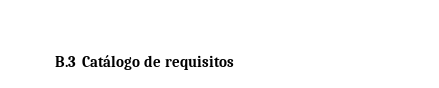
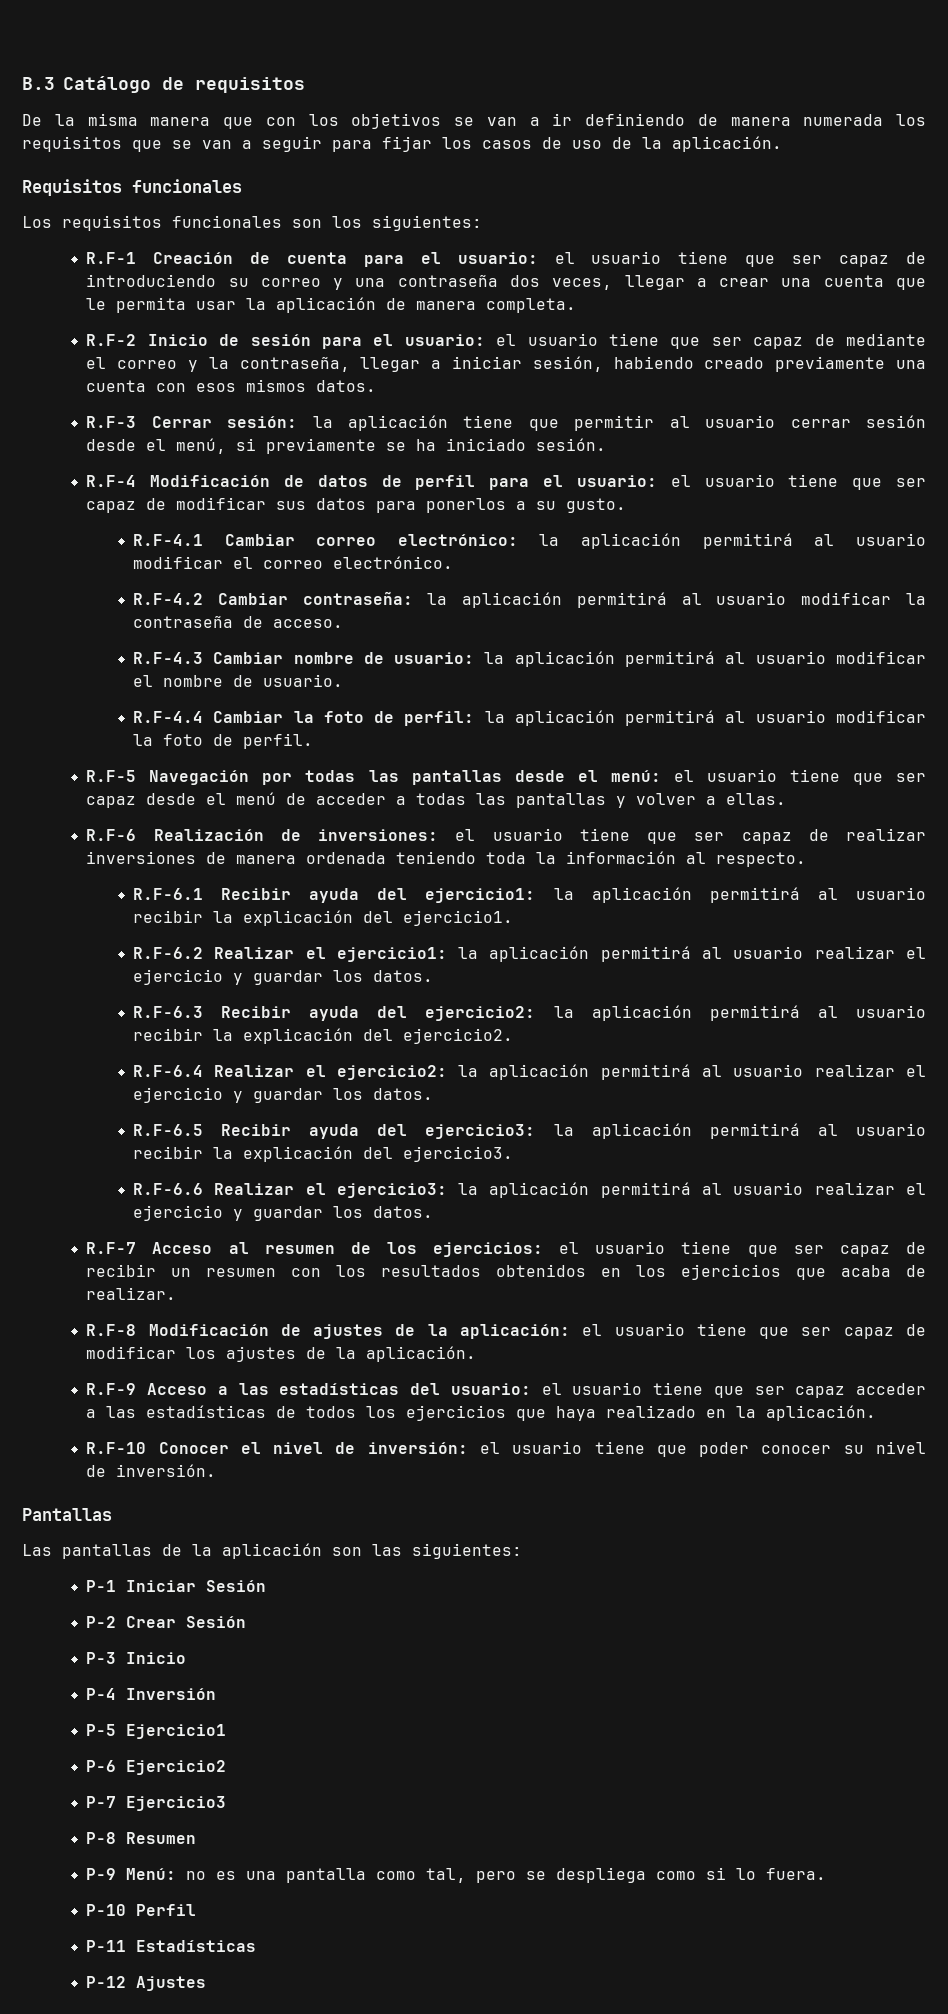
+ De la misma manera que con los objetivos se van a ir definiendo de manera numerada los requisitos que se van a seguir para fijar los casos de uso de la aplicación.
+ Requisitos funcionales
+ Los requisitos funcionales son los siguientes:
+ R.F-1 Creación de cuenta para el usuario: el usuario tiene que ser capaz de introduciendo su correo y una contraseña dos veces, llegar a crear una cuenta que le permita usar la aplicación de manera completa.
+ R.F-2 Inicio de sesión para el usuario: el usuario tiene que ser capaz de mediante el correo y la contraseña, llegar a iniciar sesión, habiendo creado previamente una cuenta con esos mismos datos.
+ R.F-3 Cerrar sesión: la aplicación tiene que permitir al usuario cerrar sesión desde el menú, si previamente se ha iniciado sesión.
+ R.F-4 Modificación de datos de perfil para el usuario: el usuario tiene que ser capaz de modificar sus datos para ponerlos a su gusto.
+ R.F-4.1 Cambiar correo electrónico: la aplicación permitirá al usuario modificar el correo electrónico.
+ R.F-4.2 Cambiar contraseña: la aplicación permitirá al usuario modificar la contraseña de acceso.
+ R.F-4.3 Cambiar nombre de usuario: la aplicación permitirá al usuario modificar el nombre de usuario.
+ R.F-4.4 Cambiar la foto de perfil: la aplicación permitirá al usuario modificar la foto de perfil.
+ R.F-5 Navegación por todas las pantallas desde el menú: el usuario tiene que ser capaz desde el menú de acceder a todas las pantallas y volver a ellas.
+ R.F-6 Realización de inversiones: el usuario tiene que ser capaz de realizar inversiones de manera ordenada teniendo toda la información al respecto.
+ R.F-6.1 Recibir ayuda del ejercicio1: la aplicación permitirá al usuario recibir la explicación del ejercicio1.
+ R.F-6.2 Realizar el ejercicio1: la aplicación permitirá al usuario realizar el ejercicio y guardar los datos.
+ R.F-6.3 Recibir ayuda del ejercicio2: la aplicación permitirá al usuario recibir la explicación del ejercicio2.
+ R.F-6.4 Realizar el ejercicio2: la aplicación permitirá al usuario realizar el ejercicio y guardar los datos.
+ R.F-6.5 Recibir ayuda del ejercicio3: la aplicación permitirá al usuario recibir la explicación del ejercicio3.
+ R.F-6.6 Realizar el ejercicio3: la aplicación permitirá al usuario realizar el ejercicio y guardar los datos.
+ R.F-7 Acceso al resumen de los ejercicios: el usuario tiene que ser capaz de recibir un resumen con los resultados obtenidos en los ejercicios que acaba de realizar.
+ R.F-8 Modificación de ajustes de la aplicación: el usuario tiene que ser capaz de modificar los ajustes de la aplicación.
+ R.F-9 Acceso a las estadísticas del usuario: el usuario tiene que ser capaz acceder a las estadísticas de todos los ejercicios que haya realizado en la aplicación.
+ R.F-10 Conocer el nivel de inversión: el usuario tiene que poder conocer su nivel de inversión.
+ Pantallas
+ Las pantallas de la aplicación son las siguientes:
+ P-1 Iniciar Sesión
+ P-2 Crear Sesión
+ P-3 Inicio
+ P-4 Inversión
+ P-5 Ejercicio1
+ P-6 Ejercicio2
+ P-7 Ejercicio3
+ P-8 Resumen
+ P-9 Menú: no es una pantalla como tal, pero se despliega como si lo fuera.
+ P-10 Perfil
+ P-11 Estadísticas
+ P-12 Ajustes

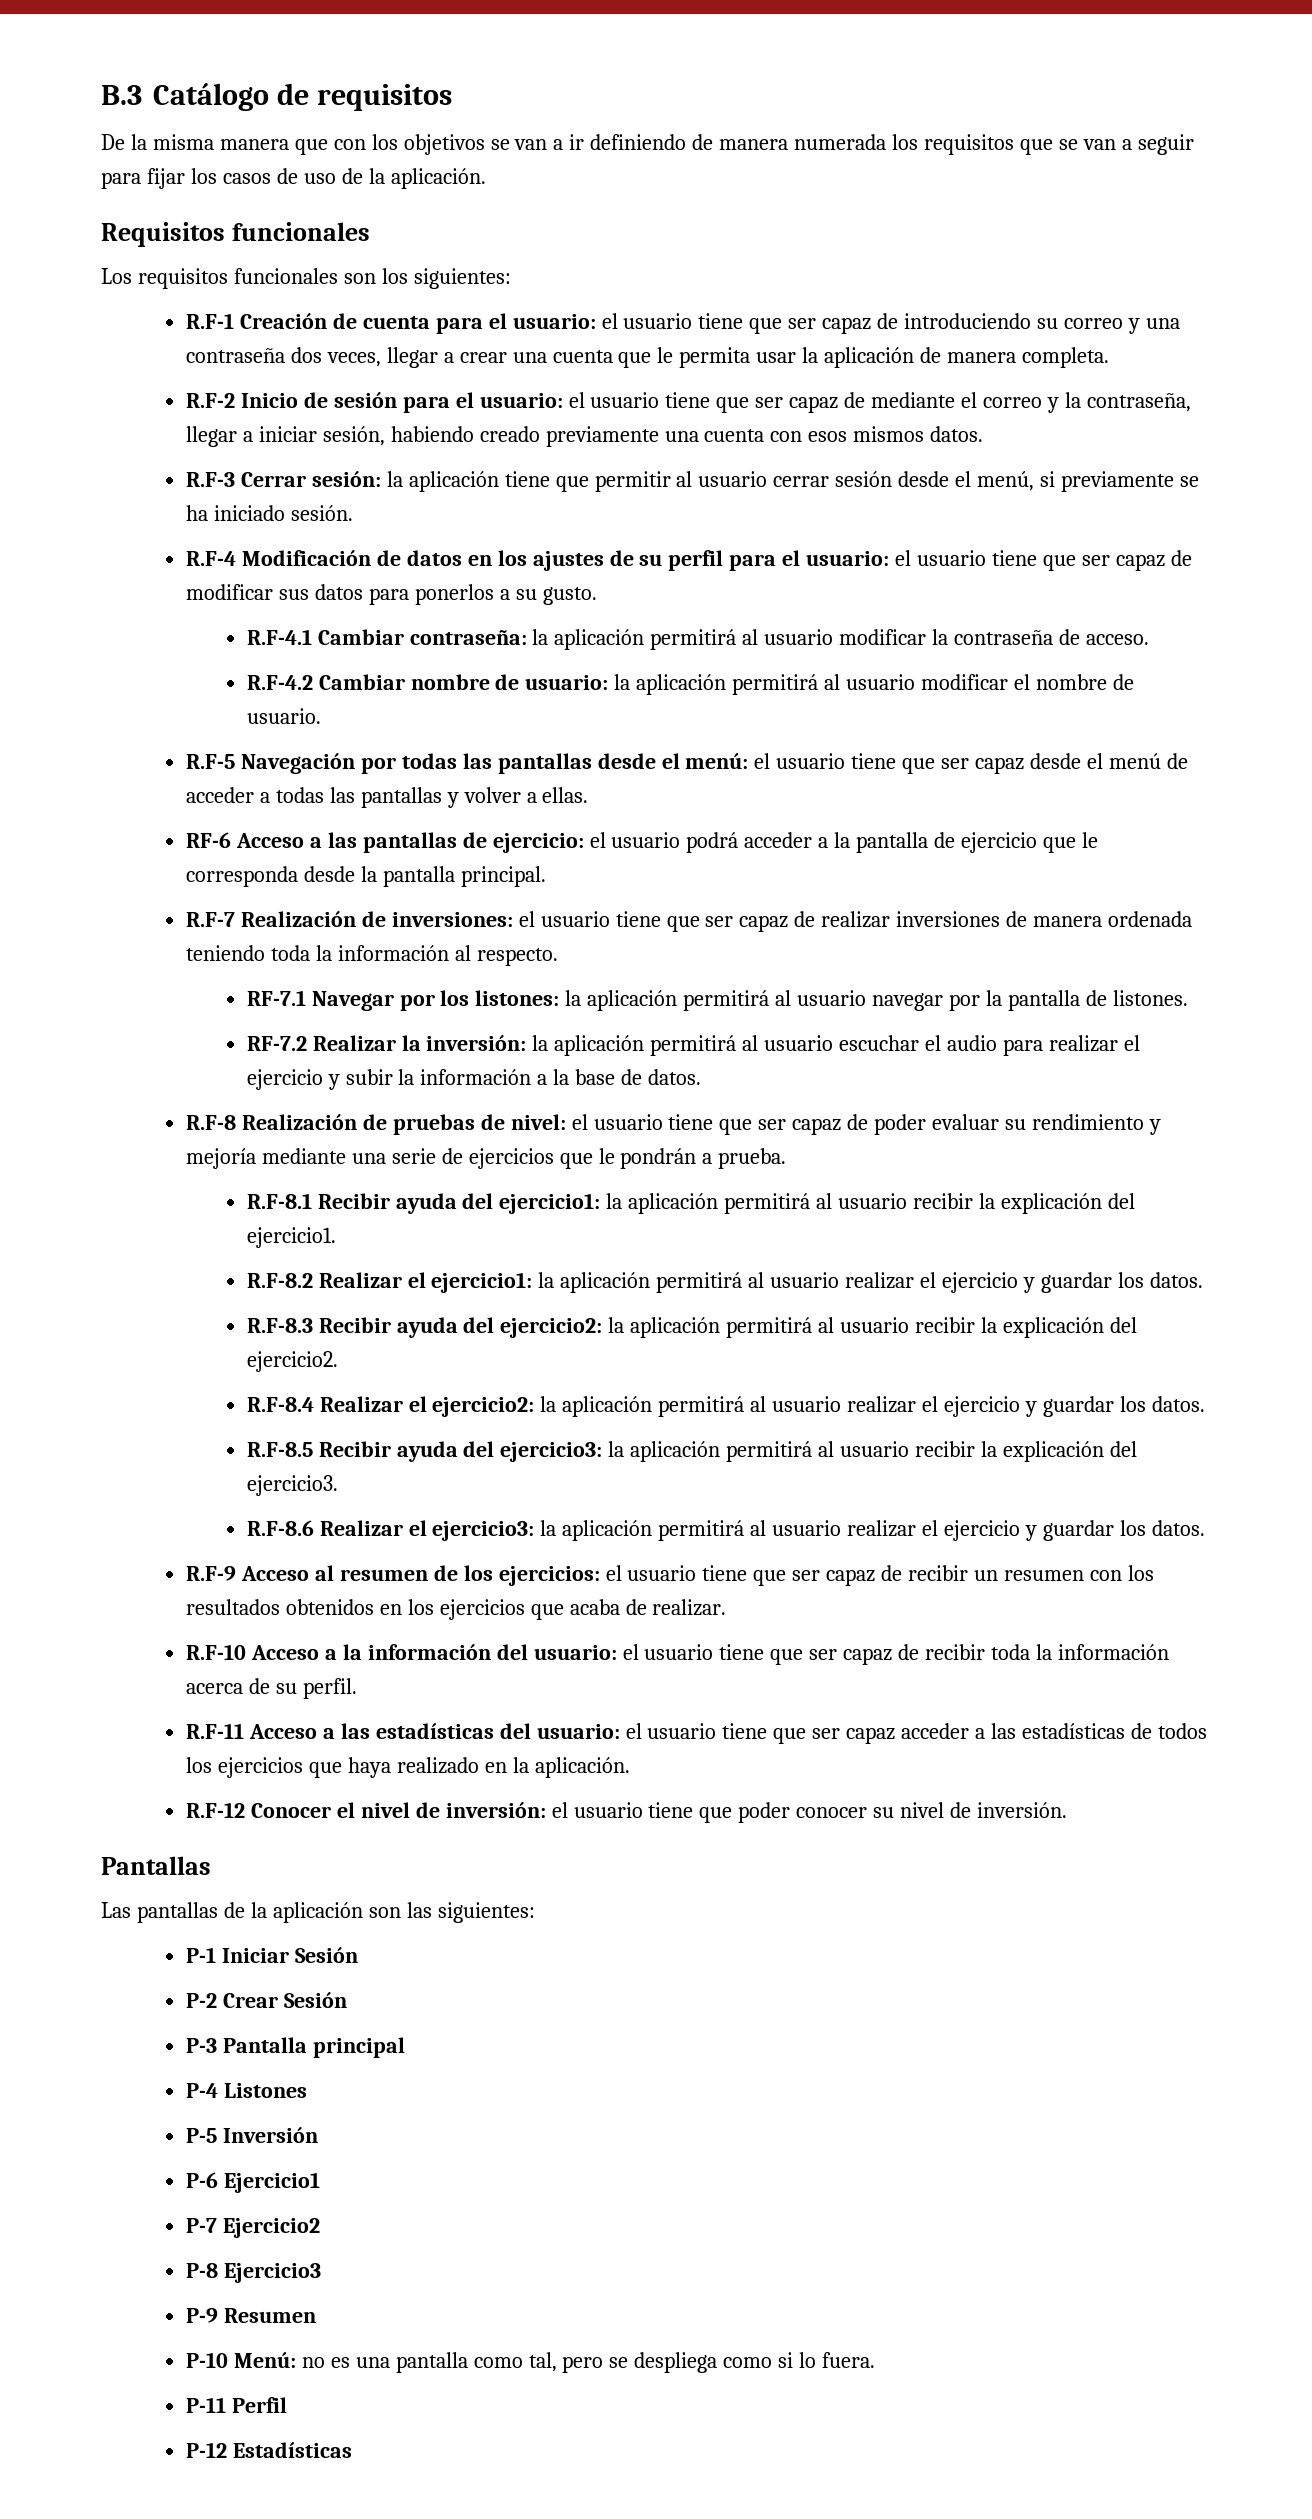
- R.F-4 Modificación de datos de perfil para el usuario: el usuario tiene que ser capaz de modificar sus datos para ponerlos a su gusto.
+ R.F-4 Modificación de datos en los ajustes de su perfil para el usuario: el usuario tiene que ser capaz de modificar sus datos para ponerlos a su gusto.
- R.F-4.1 Cambiar correo electrónico: la aplicación permitirá al usuario modificar el correo electrónico.
- R.F-4.2 Cambiar contraseña: la aplicación permitirá al usuario modificar la contraseña de acceso.
+ R.F-4.1 Cambiar contraseña: la aplicación permitirá al usuario modificar la contraseña de acceso.
- R.F-4.3 Cambiar nombre de usuario: la aplicación permitirá al usuario modificar el nombre de usuario.
+ R.F-4.2 Cambiar nombre de usuario: la aplicación permitirá al usuario modificar el nombre de usuario.
- R.F-4.4 Cambiar la foto de perfil: la aplicación permitirá al usuario modificar la foto de perfil.
- R.F-6 Realización de inversiones: el usuario tiene que ser capaz de realizar inversiones de manera ordenada teniendo toda la información al respecto.
+ RF-6 Acceso a las pantallas de ejercicio: el usuario podrá acceder a la pantalla de ejercicio que le corresponda desde la pantalla principal.
+ R.F-7 Realización de inversiones: el usuario tiene que ser capaz de realizar inversiones de manera ordenada teniendo toda la información al respecto.
- R.F-6.1 Recibir ayuda del ejercicio1: la aplicación permitirá al usuario recibir la explicación del ejercicio1.
+ RF-7.1 Navegar por los listones: la aplicación permitirá al usuario navegar por la pantalla de listones.
+ RF-7.2 Realizar la inversión: la aplicación permitirá al usuario escuchar el audio para realizar el ejercicio y subir la información a la base de datos.
+ R.F-8 Realización de pruebas de nivel: el usuario tiene que ser capaz de poder evaluar su rendimiento y mejoría mediante una serie de ejercicios que le pondrán a prueba.
+ R.F-8.1 Recibir ayuda del ejercicio1: la aplicación permitirá al usuario recibir la explicación del ejercicio1.
- R.F-6.2 Realizar el ejercicio1: la aplicación permitirá al usuario realizar el ejercicio y guardar los datos.
+ R.F-8.2 Realizar el ejercicio1: la aplicación permitirá al usuario realizar el ejercicio y guardar los datos.
- R.F-6.3 Recibir ayuda del ejercicio2: la aplicación permitirá al usuario recibir la explicación del ejercicio2.
+ R.F-8.3 Recibir ayuda del ejercicio2: la aplicación permitirá al usuario recibir la explicación del ejercicio2.
- R.F-6.4 Realizar el ejercicio2: la aplicación permitirá al usuario realizar el ejercicio y guardar los datos.
+ R.F-8.4 Realizar el ejercicio2: la aplicación permitirá al usuario realizar el ejercicio y guardar los datos.
- R.F-6.5 Recibir ayuda del ejercicio3: la aplicación permitirá al usuario recibir la explicación del ejercicio3.
+ R.F-8.5 Recibir ayuda del ejercicio3: la aplicación permitirá al usuario recibir la explicación del ejercicio3.
- R.F-6.6 Realizar el ejercicio3: la aplicación permitirá al usuario realizar el ejercicio y guardar los datos.
+ R.F-8.6 Realizar el ejercicio3: la aplicación permitirá al usuario realizar el ejercicio y guardar los datos.
- R.F-7 Acceso al resumen de los ejercicios: el usuario tiene que ser capaz de recibir un resumen con los resultados obtenidos en los ejercicios que acaba de realizar.
+ R.F-9 Acceso al resumen de los ejercicios: el usuario tiene que ser capaz de recibir un resumen con los resultados obtenidos en los ejercicios que acaba de realizar.
- R.F-8 Modificación de ajustes de la aplicación: el usuario tiene que ser capaz de modificar los ajustes de la aplicación.
- R.F-9 Acceso a las estadísticas del usuario: el usuario tiene que ser capaz acceder a las estadísticas de todos los ejercicios que haya realizado en la aplicación.
+ R.F-10 Acceso a la información del usuario: el usuario tiene que ser capaz de recibir toda la información acerca de su perfil.
+ R.F-11 Acceso a las estadísticas del usuario: el usuario tiene que ser capaz acceder a las estadísticas de todos los ejercicios que haya realizado en la aplicación.
- R.F-10 Conocer el nivel de inversión: el usuario tiene que poder conocer su nivel de inversión.
+ R.F-12 Conocer el nivel de inversión: el usuario tiene que poder conocer su nivel de inversión.
- P-3 Inicio
+ P-3 Pantalla principal
- P-4 Inversión
+ P-4 Listones
+ P-5 Inversión
- P-5 Ejercicio1
+ P-6 Ejercicio1
- P-6 Ejercicio2
+ P-7 Ejercicio2
- P-7 Ejercicio3
+ P-8 Ejercicio3
- P-8 Resumen
+ P-9 Resumen
- P-9 Menú: no es una pantalla como tal, pero se despliega como si lo fuera.
+ P-10 Menú: no es una pantalla como tal, pero se despliega como si lo fuera.
- P-10 Perfil
+ P-11 Perfil
- P-11 Estadísticas
+ P-12 Estadísticas
- P-12 Ajustes

